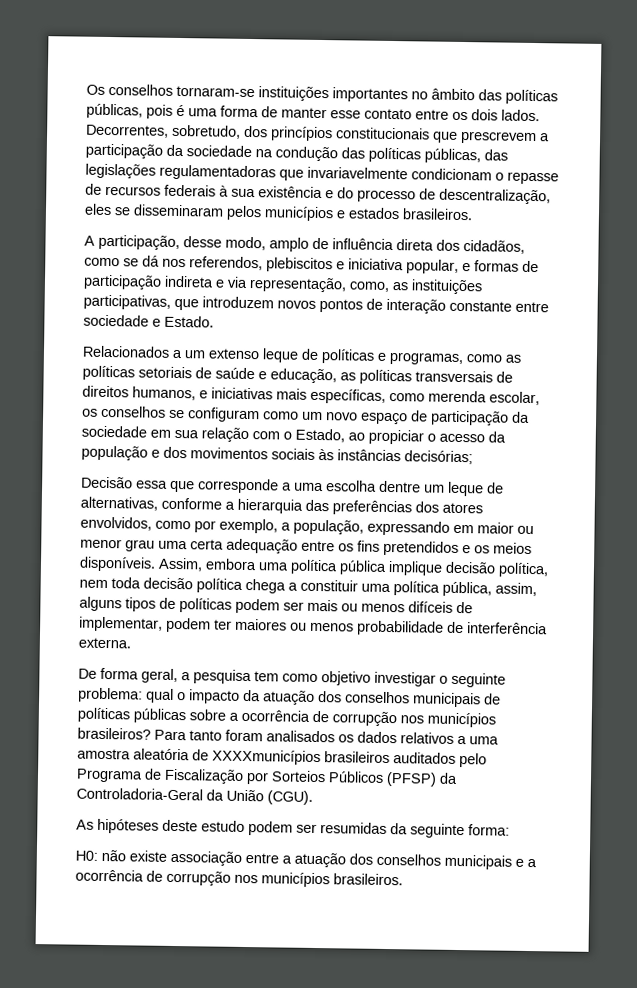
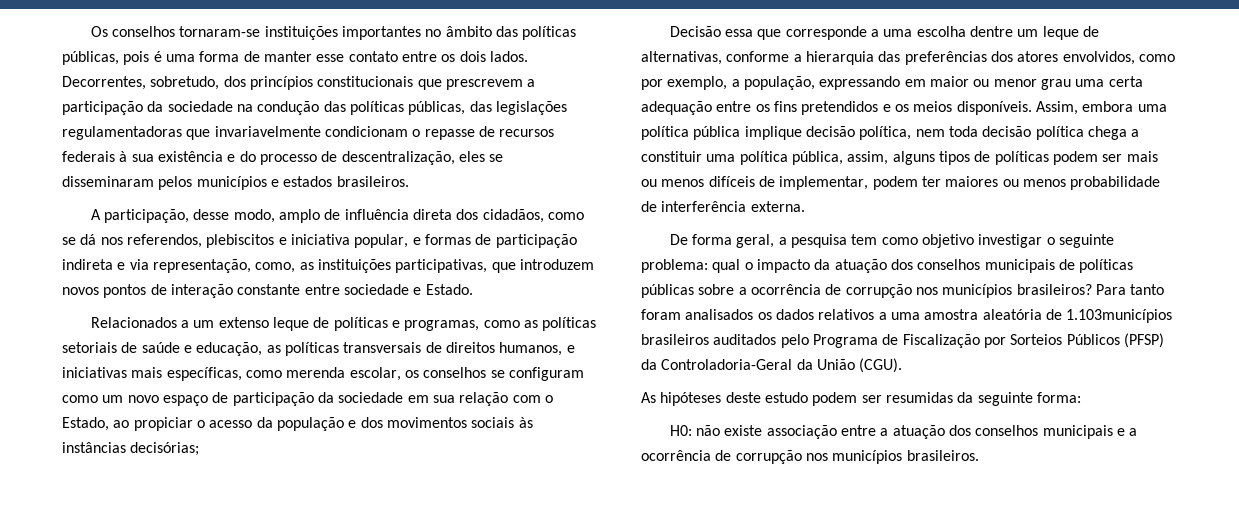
- Para tanto foram analisados os dados relativos a uma amostra aleatória de XXXXmunicípios brasileiros auditados pelo Programa de Fiscalização por Sorteios Públicos (PFSP) da Controladoria-Geral da União (CGU).
+ Para tanto foram analisados os dados relativos a uma amostra aleatória de 1.103municípios brasileiros auditados pelo Programa de Fiscalização por Sorteios Públicos (PFSP) da Controladoria-Geral da União (CGU).

